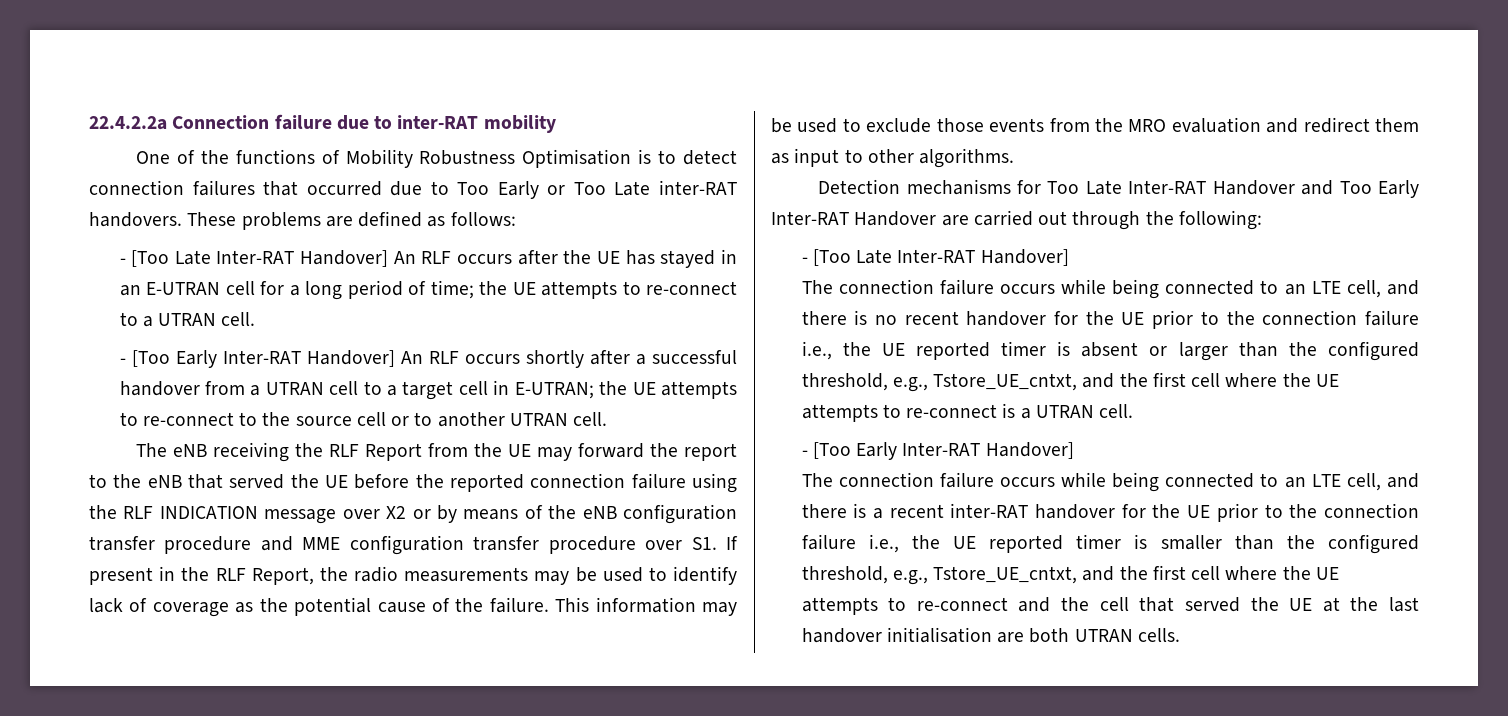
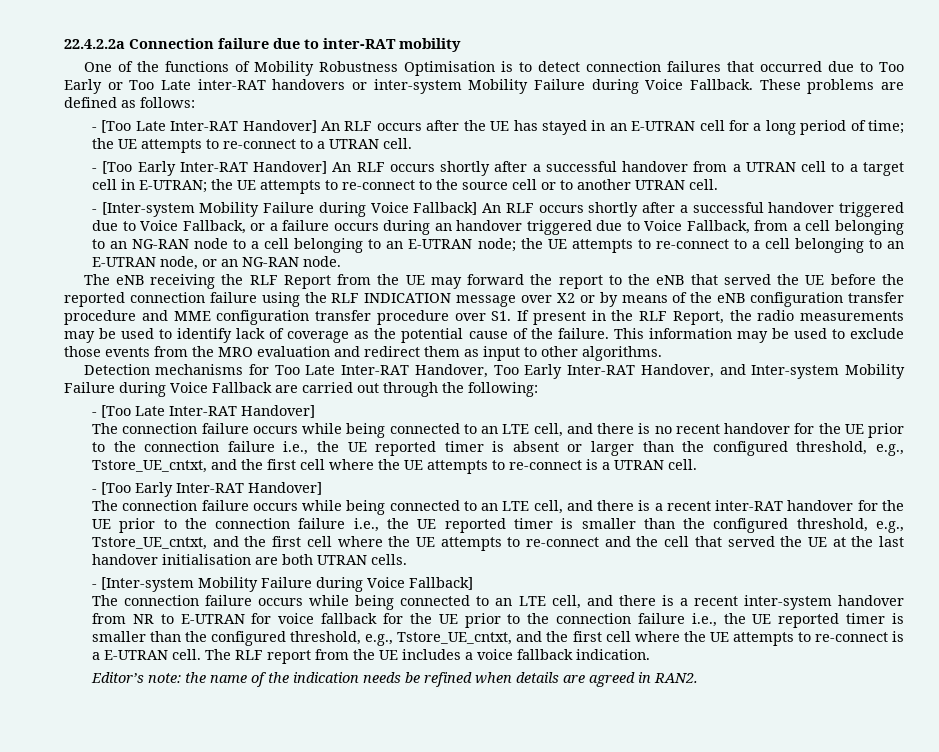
- One of the functions of Mobility Robustness Optimisation is to detect connection failures that occurred due to Too Early or Too Late inter-RAT handovers.
+ One of the functions of Mobility Robustness Optimisation is to detect connection failures that occurred due to Too Early or Too Late inter-RAT handovers or inter-system Mobility Failure during Voice Fallback.
+ - [Inter-system Mobility Failure during Voice Fallback] An RLF occurs shortly after a successful handover triggered due to Voice Fallback, or a failure occurs during an handover triggered due to Voice Fallback, from a cell belonging to an NG-RAN node to a cell belonging to an E-UTRAN node; the UE attempts to re-connect to a cell belonging to an E-UTRAN node, or an NG-RAN node.
- Detection mechanisms for Too Late Inter-RAT Handover and Too Early Inter-RAT Handover are carried out through the following:
+ Detection mechanisms for Too Late Inter-RAT Handover, Too Early Inter-RAT Handover, and Inter-system Mobility Failure during Voice Fallback are carried out through the following:
  The connection failure occurs while being connected to an LTE cell, and there is a recent inter-RAT handover for the UE prior to the connection failure i.e., the UE reported timer is smaller than the configured threshold, e.g., Tstore_UE_cntxt, and the first cell where the UE attempts to re-connect and the cell that served the UE at the last handover initialisation are both UTRAN cells.
+ - [Inter-system Mobility Failure during Voice Fallback]
+ The connection failure occurs while being connected to an LTE cell, and there is a recent inter-system handover from NR to E-UTRAN for voice fallback for the UE prior to the connection failure i.e., the UE reported timer is smaller than the configured threshold, e.g., Tstore_UE_cntxt, and the first cell where the UE attempts to re-connect is a E-UTRAN cell. The RLF report from the UE includes a voice fallback indication.
+ Editor’s note: the name of the indication needs be refined when details are agreed in RAN2.

